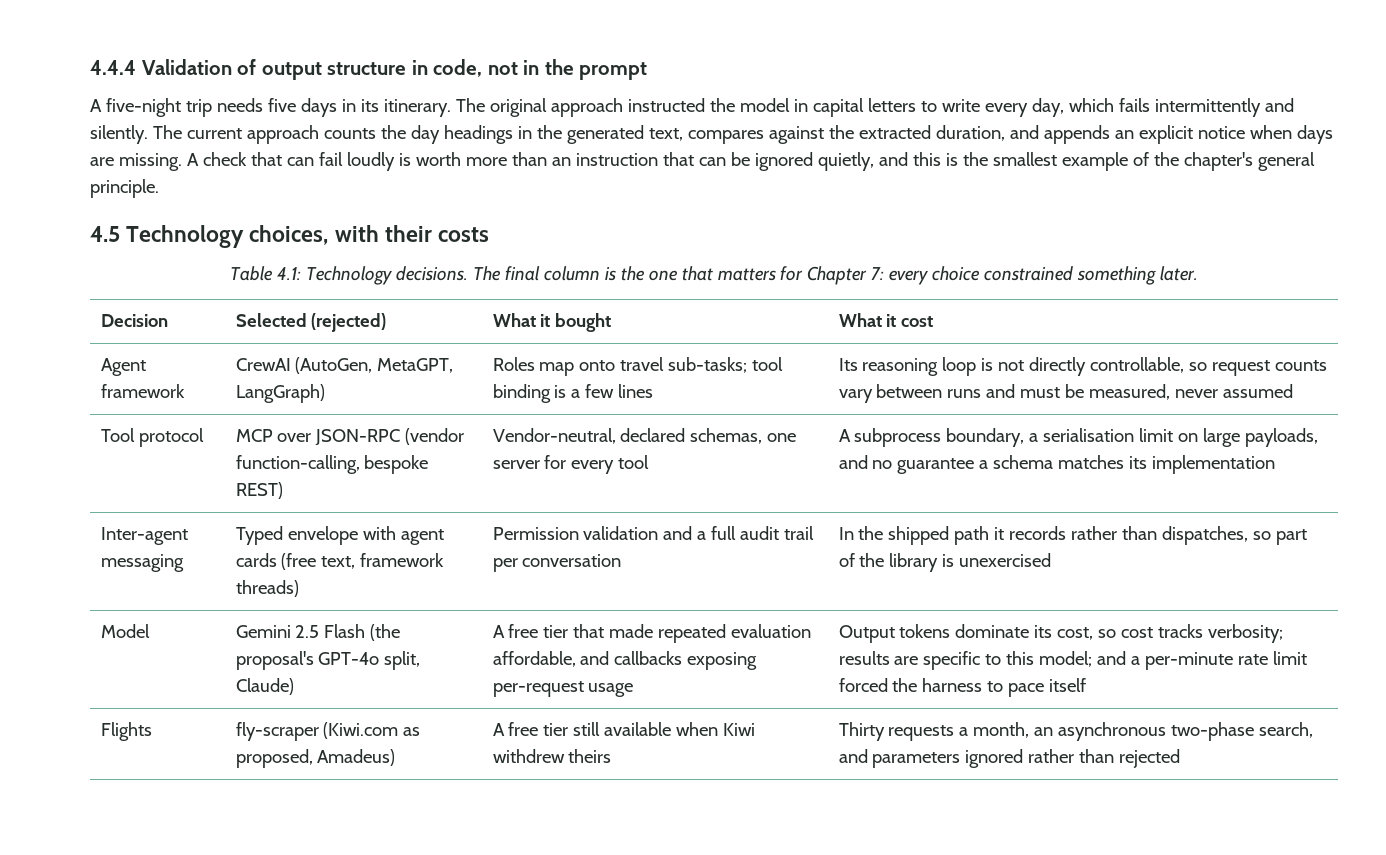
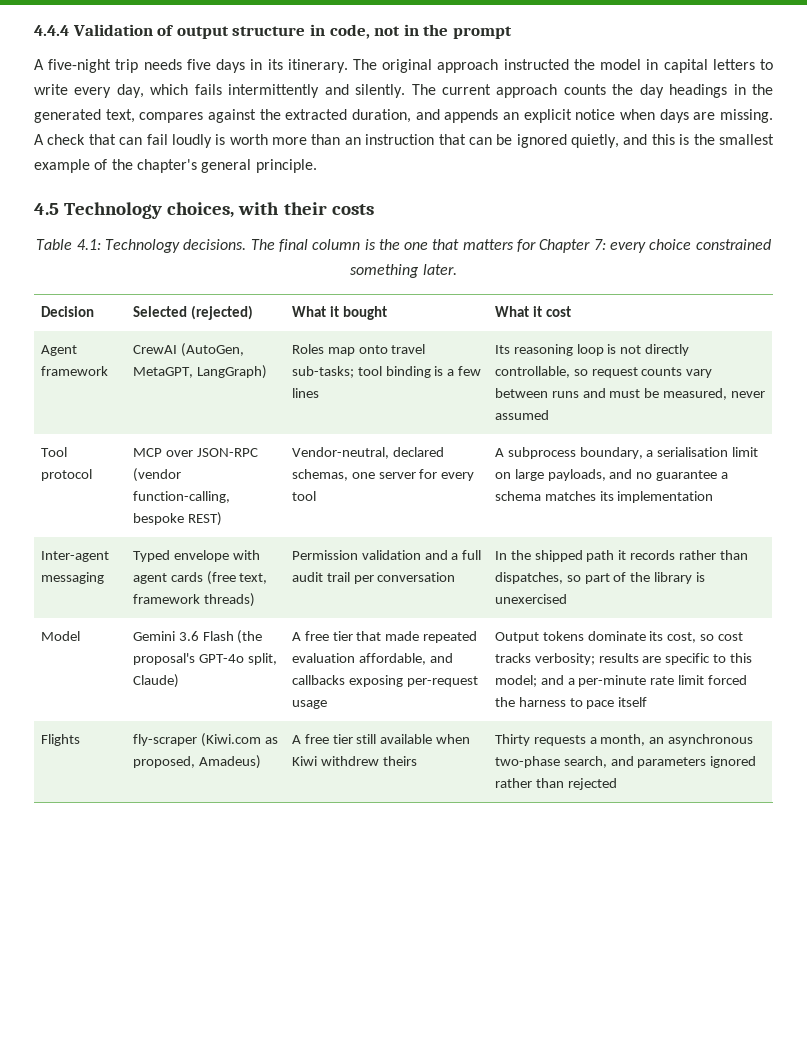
- Gemini 2.5 Flash (the proposal's GPT-4o split, Claude)
+ Gemini 3.6 Flash (the proposal's GPT-4o split, Claude)

